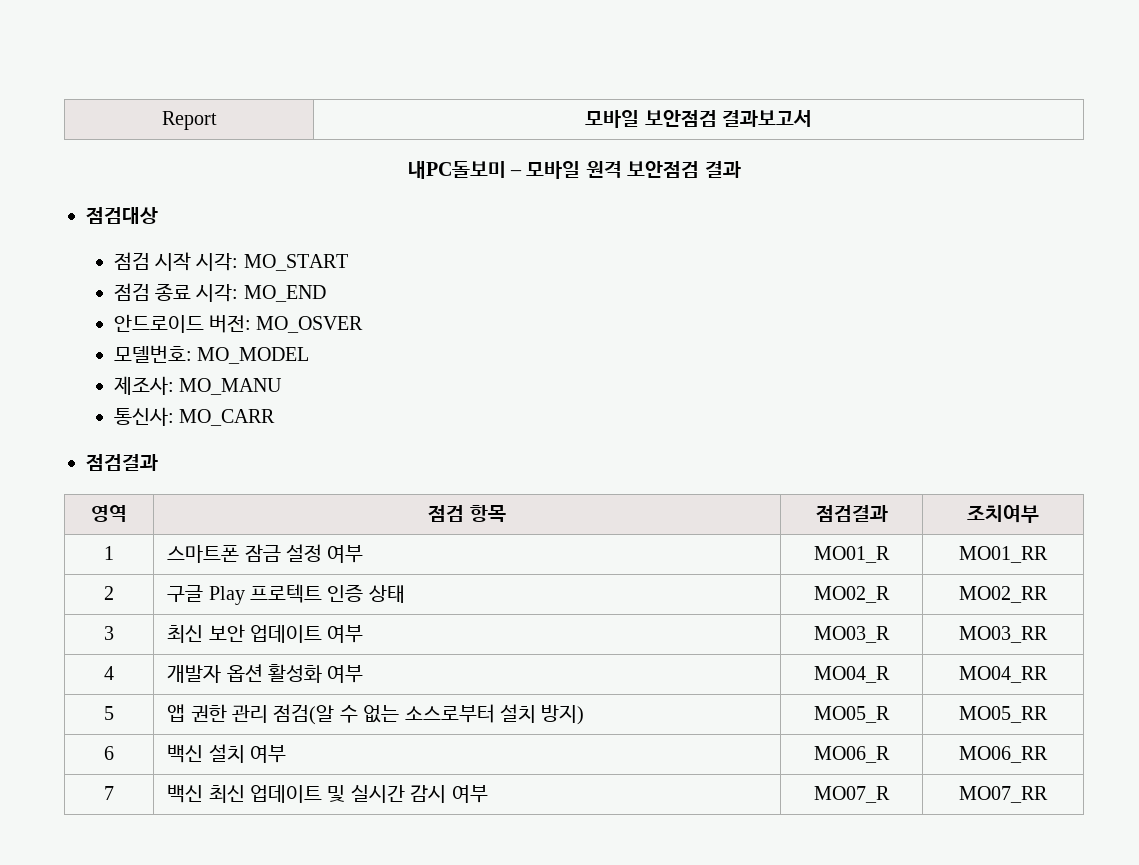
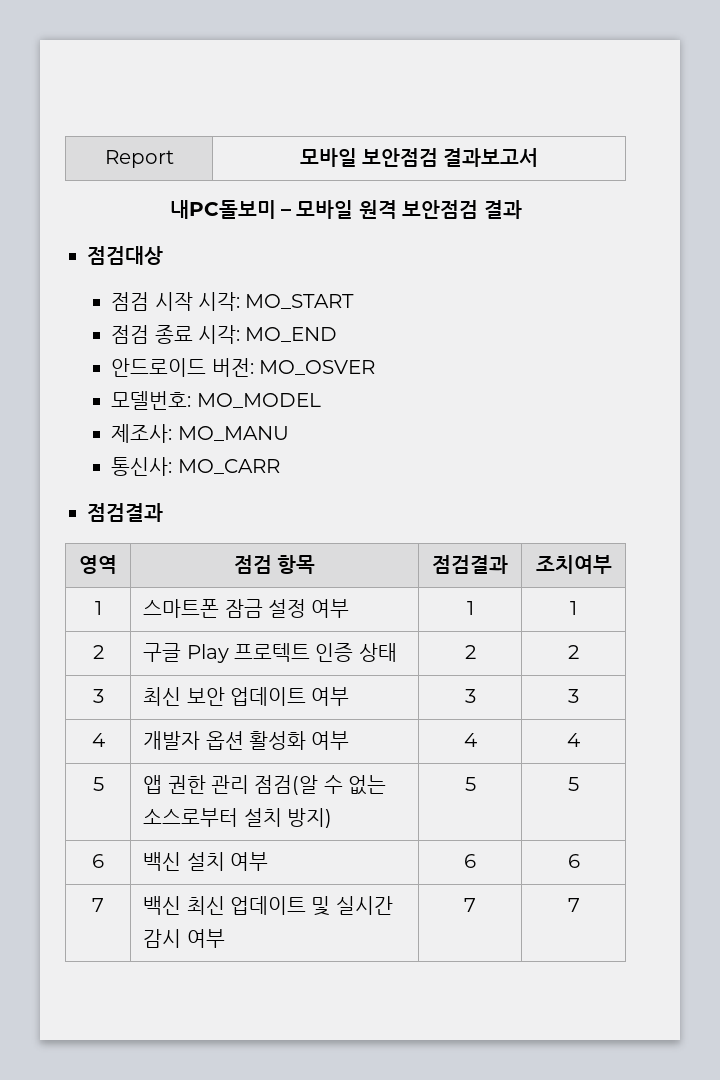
- 1 | 스마트폰 잠금 설정 여부 | MO01_R | MO01_RR
+ 1 | 스마트폰 잠금 설정 여부 | 1 | 1
- 2 | 구글 Play 프로텍트 인증 상태 | MO02_R | MO02_RR
+ 2 | 구글 Play 프로텍트 인증 상태 | 2 | 2
- 3 | 최신 보안 업데이트 여부 | MO03_R | MO03_RR
+ 3 | 최신 보안 업데이트 여부 | 3 | 3
- 4 | 개발자 옵션 활성화 여부 | MO04_R | MO04_RR
+ 4 | 개발자 옵션 활성화 여부 | 4 | 4
- 5 | 앱 권한 관리 점검(알 수 없는 소스로부터 설치 방지) | MO05_R | MO05_RR
+ 5 | 앱 권한 관리 점검(알 수 없는 소스로부터 설치 방지) | 5 | 5
- 6 | 백신 설치 여부 | MO06_R | MO06_RR
+ 6 | 백신 설치 여부 | 6 | 6
- 7 | 백신 최신 업데이트 및 실시간 감시 여부 | MO07_R | MO07_RR
+ 7 | 백신 최신 업데이트 및 실시간 감시 여부 | 7 | 7

